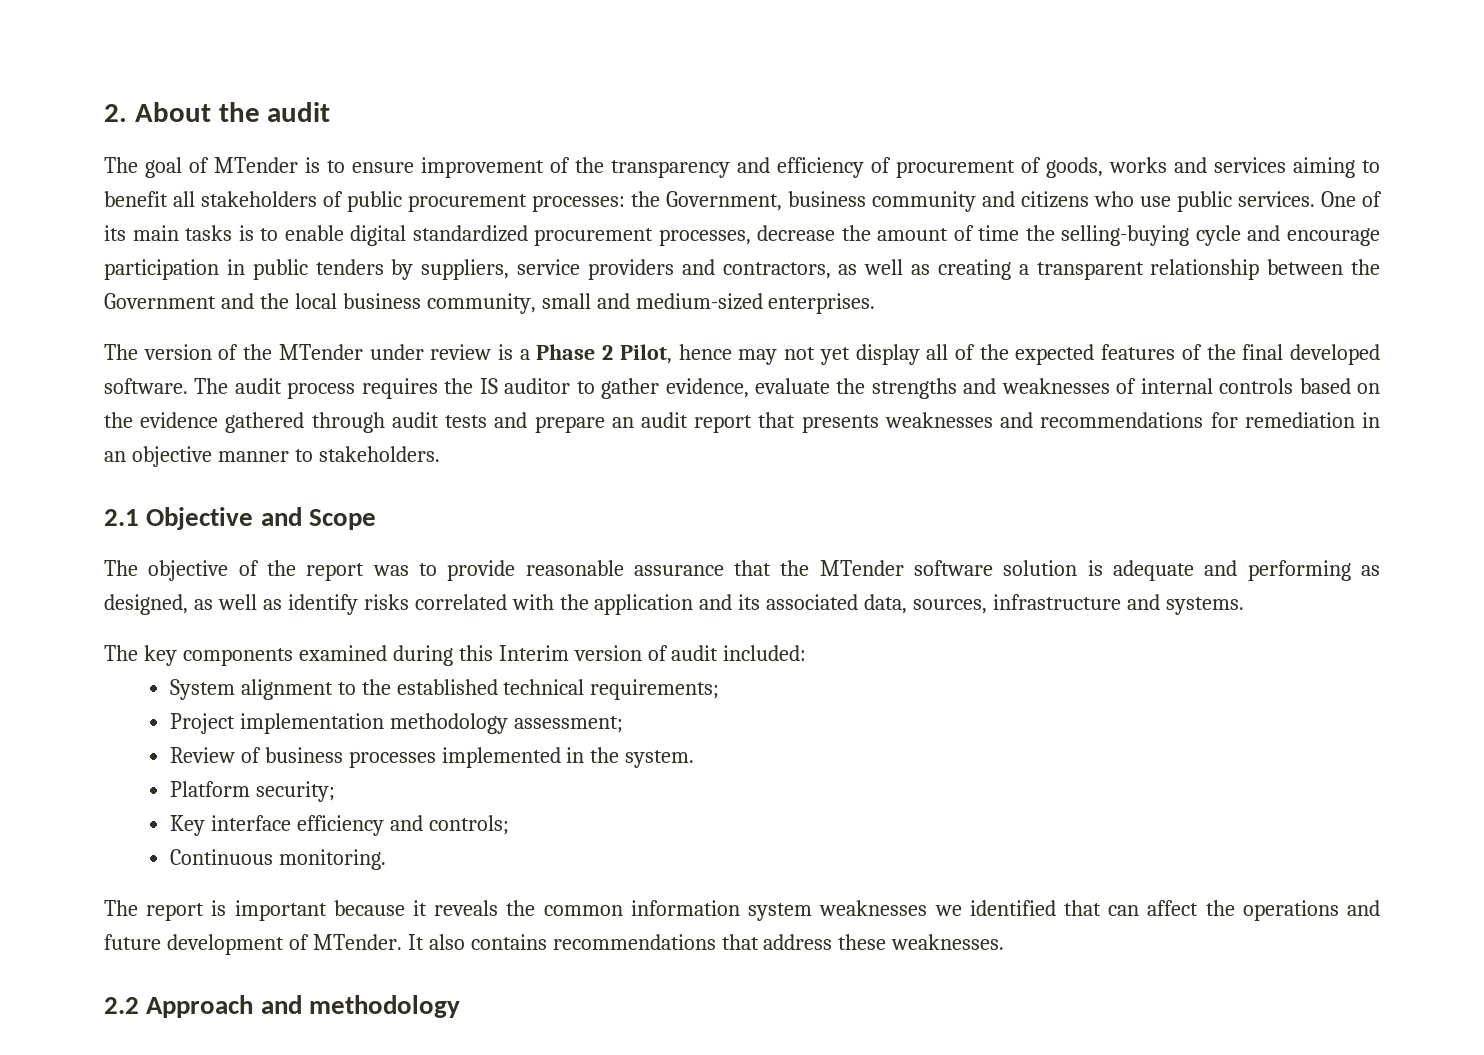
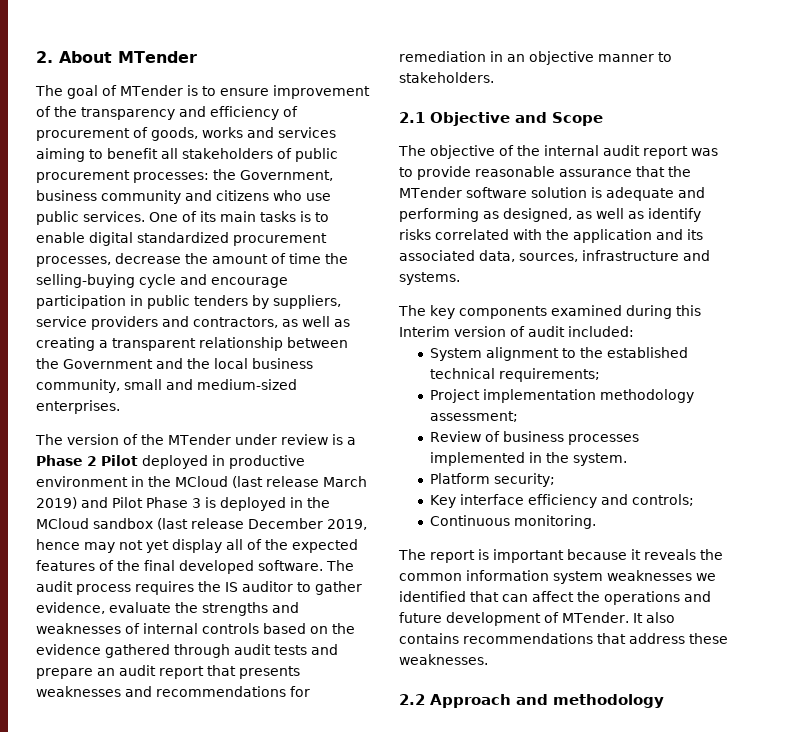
- 2. About the audit
+ 2. About MTender
- The version of the MTender under review is a Phase 2 Pilot, hence may not yet display all of the expected features of the final developed software.
+ The version of the MTender under review is a Phase 2 Pilot deployed in productive environment in the MCloud (last release March 2019) and Pilot Phase 3 is deployed in the MCloud sandbox (last release December 2019, hence may not yet display all of the expected features of the final developed software.
- The objective of the report was to provide reasonable assurance that the MTender software solution is adequate and performing as designed, as well as identify risks correlated with the application and its associated data, sources, infrastructure and systems.
+ The objective of the internal audit report was to provide reasonable assurance that the MTender software solution is adequate and performing as designed, as well as identify risks correlated with the application and its associated data, sources, infrastructure and systems.

